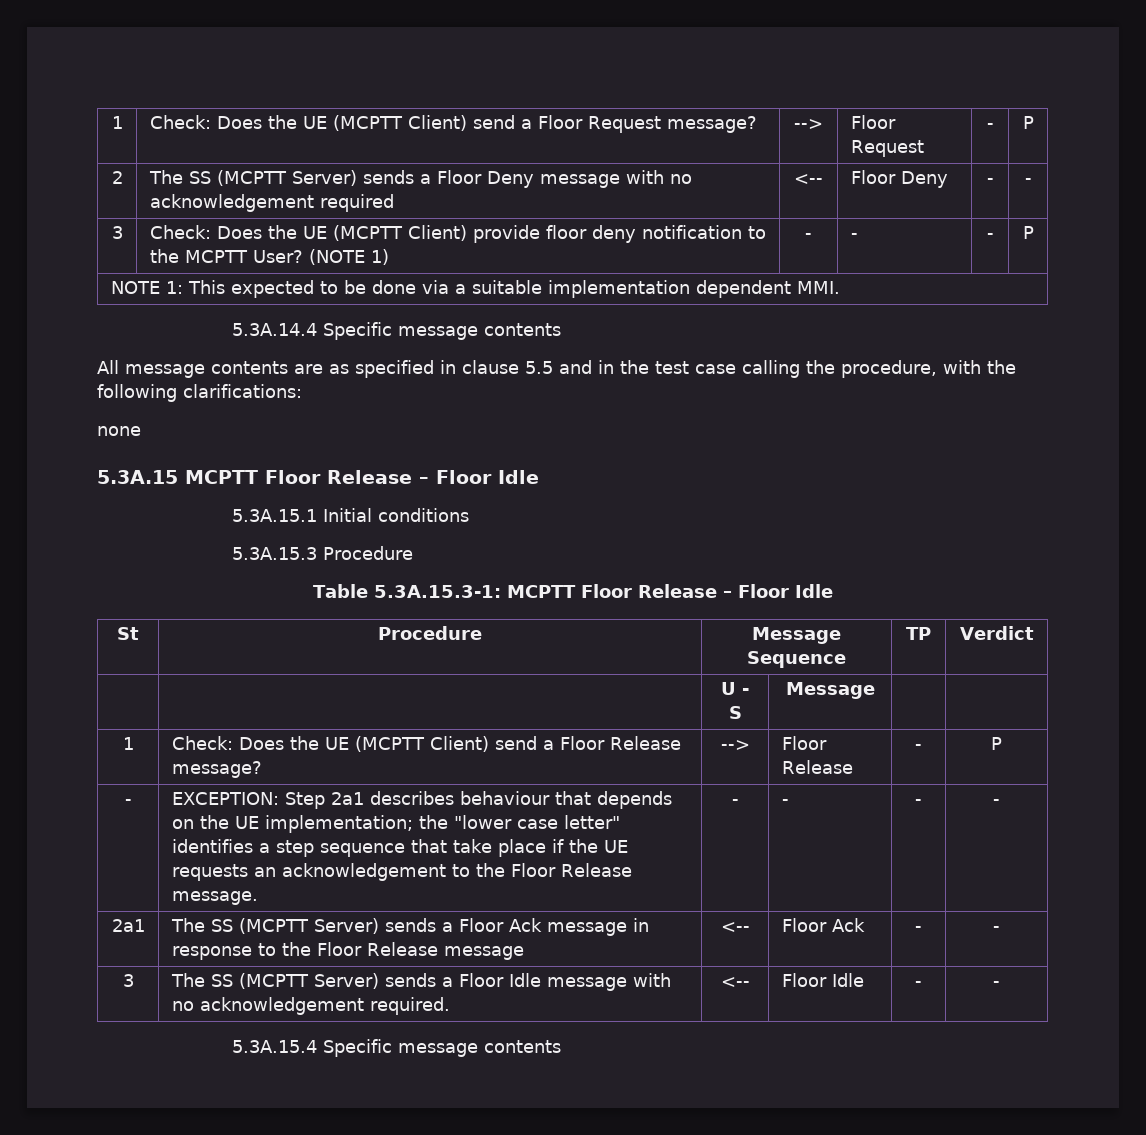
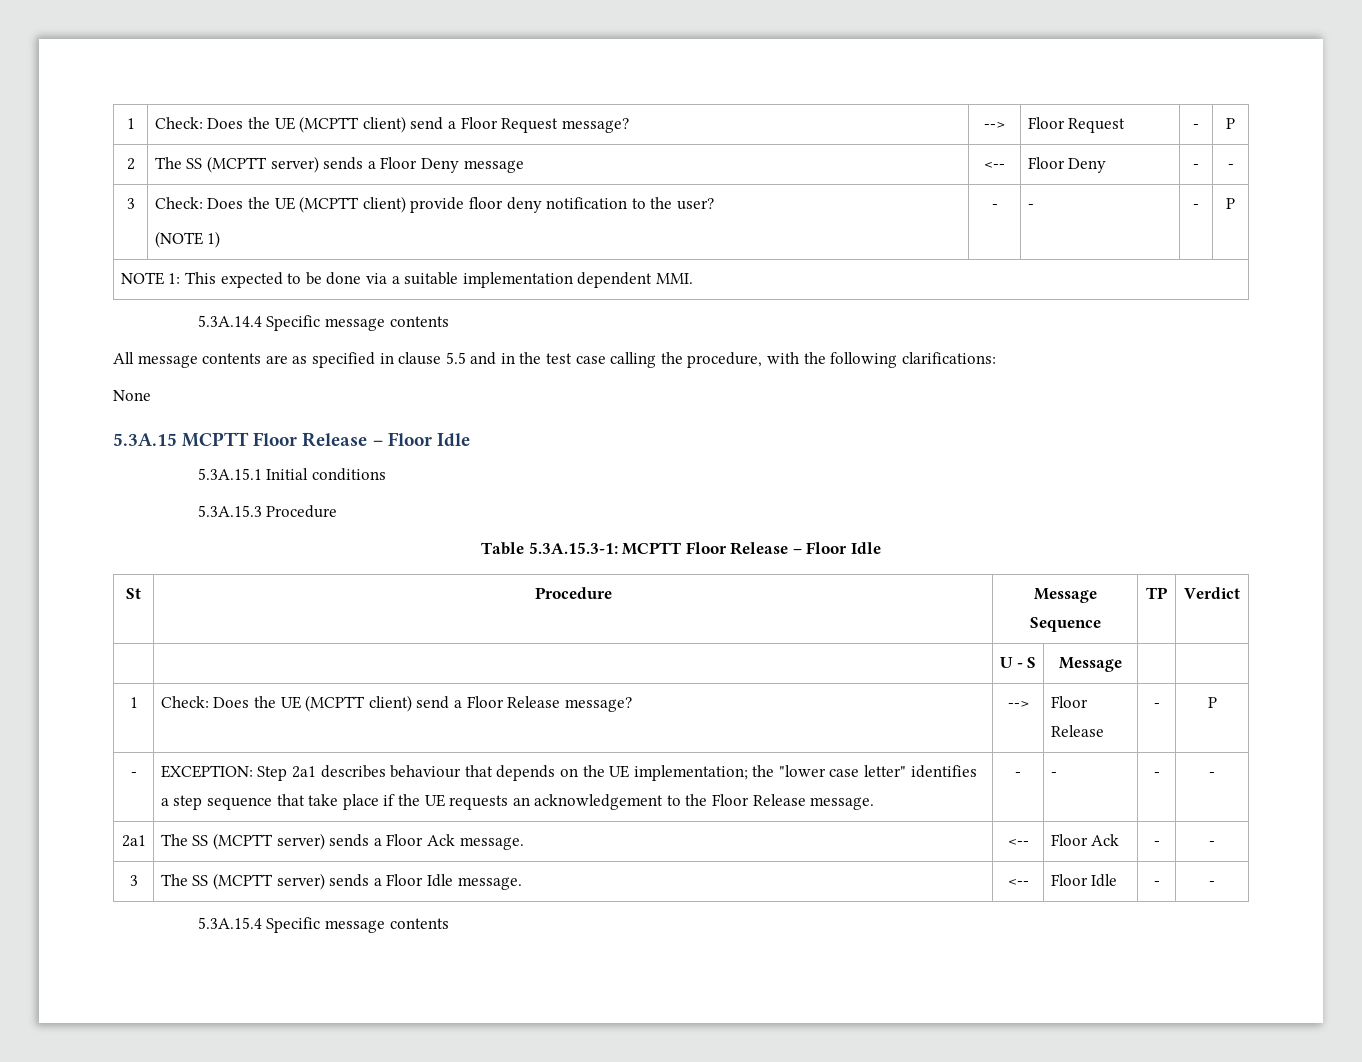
- 1 | Check: Does the UE (MCPTT Client) send a Floor Request message? | --> | Floor Request | - | P
+ 1 | Check: Does the UE (MCPTT client) send a Floor Request message? | --> | Floor Request | - | P
- 2 | The SS (MCPTT Server) sends a Floor Deny message with no acknowledgement required | <-- | Floor Deny | - | -
+ 2 | The SS (MCPTT server) sends a Floor Deny message | <-- | Floor Deny | - | -
- 3 | Check: Does the UE (MCPTT Client) provide floor deny notification to the MCPTT User? (NOTE 1) | - | - | - | P
+ 3 | Check: Does the UE (MCPTT client) provide floor deny notification to the user?
+ (NOTE 1) | - | - | - | P
- none
+ None
- 1 | Check: Does the UE (MCPTT Client) send a Floor Release message? | --> | Floor Release | - | P
+ 1 | Check: Does the UE (MCPTT client) send a Floor Release message? | --> | Floor Release | - | P
- 2a1 | The SS (MCPTT Server) sends a Floor Ack message in response to the Floor Release message | <-- | Floor Ack | - | -
+ 2a1 | The SS (MCPTT server) sends a Floor Ack message. | <-- | Floor Ack | - | -
- 3 | The SS (MCPTT Server) sends a Floor Idle message with no acknowledgement required. | <-- | Floor Idle | - | -
+ 3 | The SS (MCPTT server) sends a Floor Idle message. | <-- | Floor Idle | - | -

